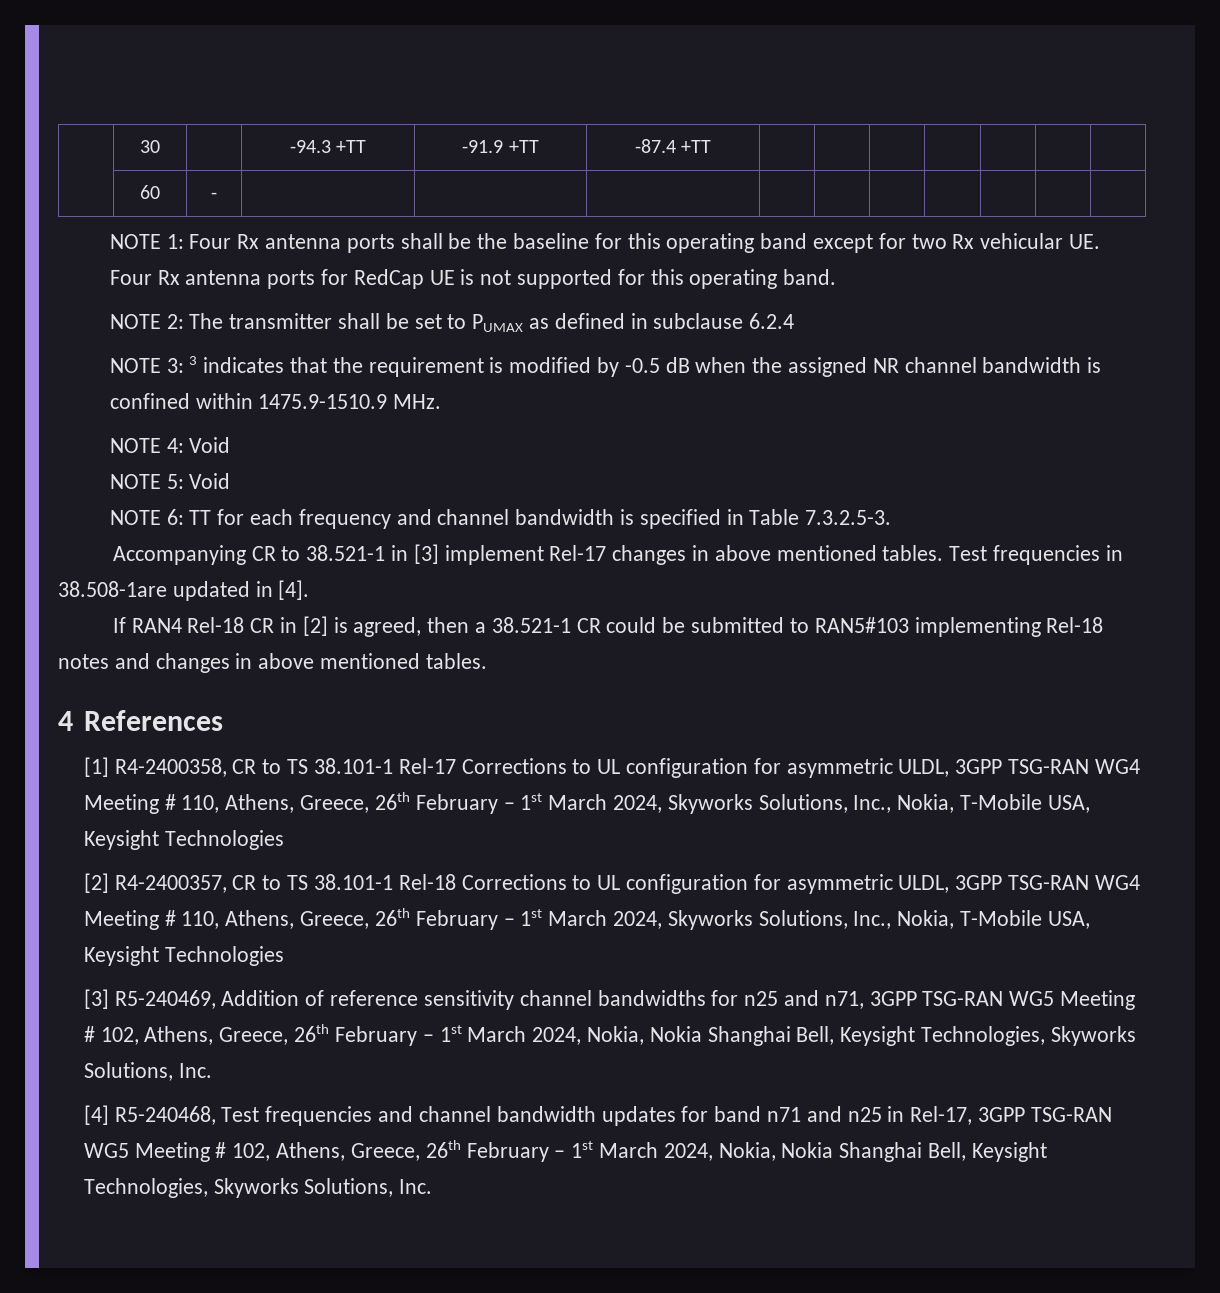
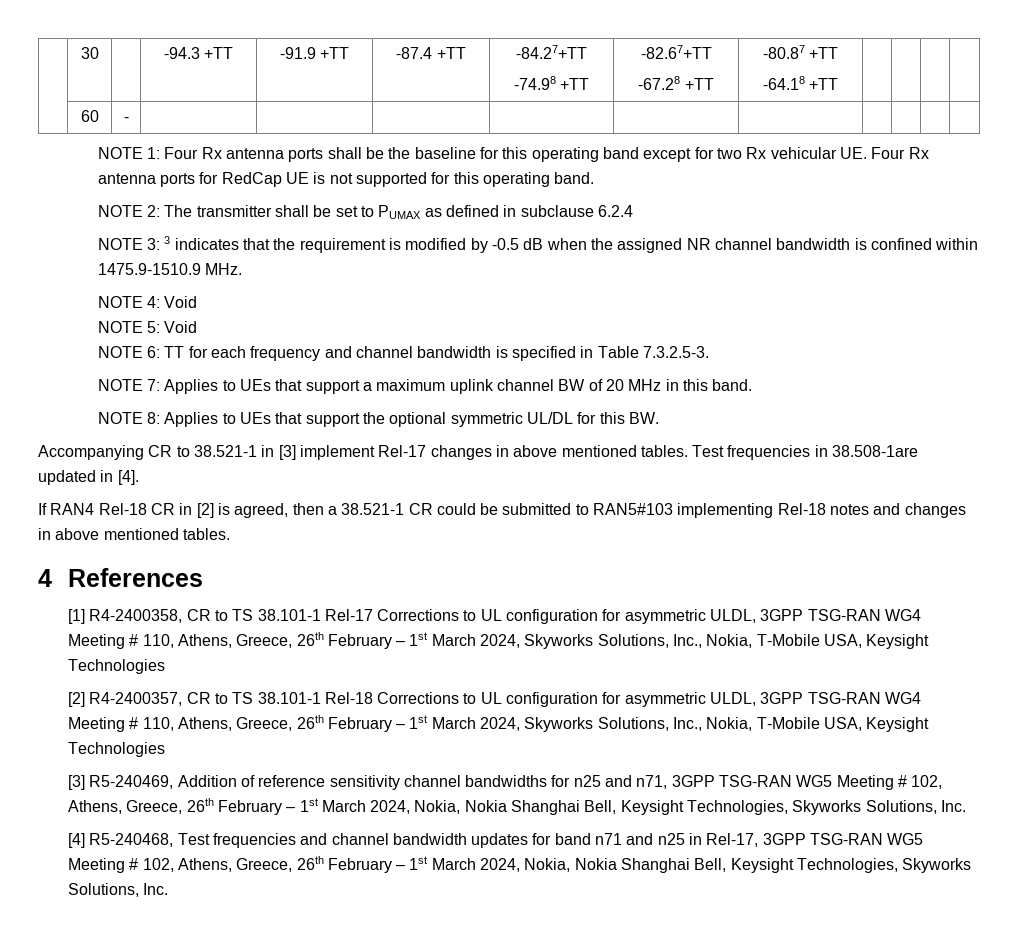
- | 30 | | -94.3 +TT | -91.9 +TT | -87.4 +TT | | | | | | |
+ | 30 | | -94.3 +TT | -91.9 +TT | -87.4 +TT | -84.27+TT
+ -74.98 +TT | -82.67+TT
+ -67.28 +TT | -80.87 +TT
+ -64.18 +TT | | | |
+ NOTE 7: Applies to UEs that support a maximum uplink channel BW of 20 MHz in this band.
+ NOTE 8: Applies to UEs that support the optional symmetric UL/DL for this BW.

